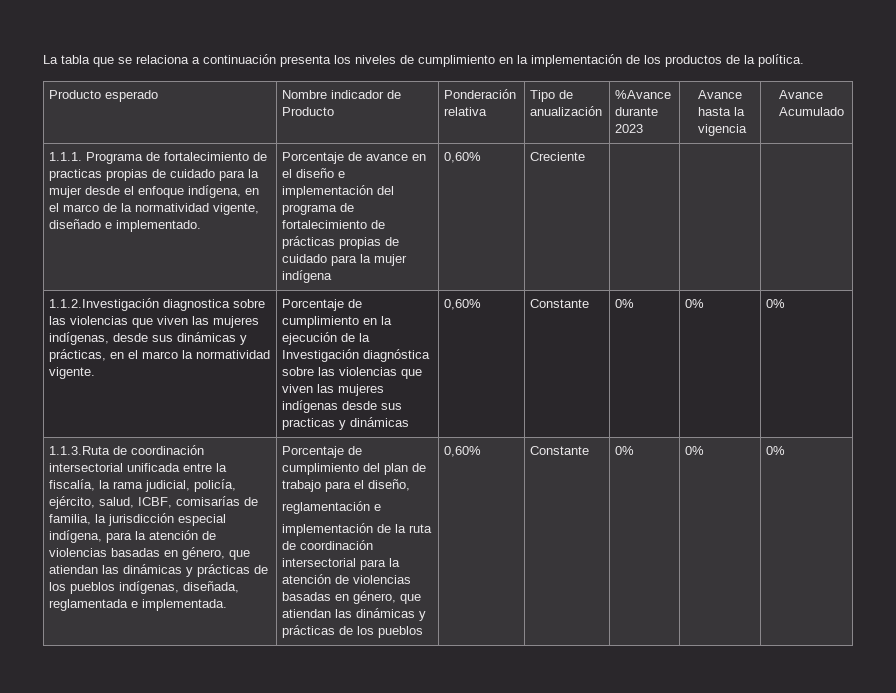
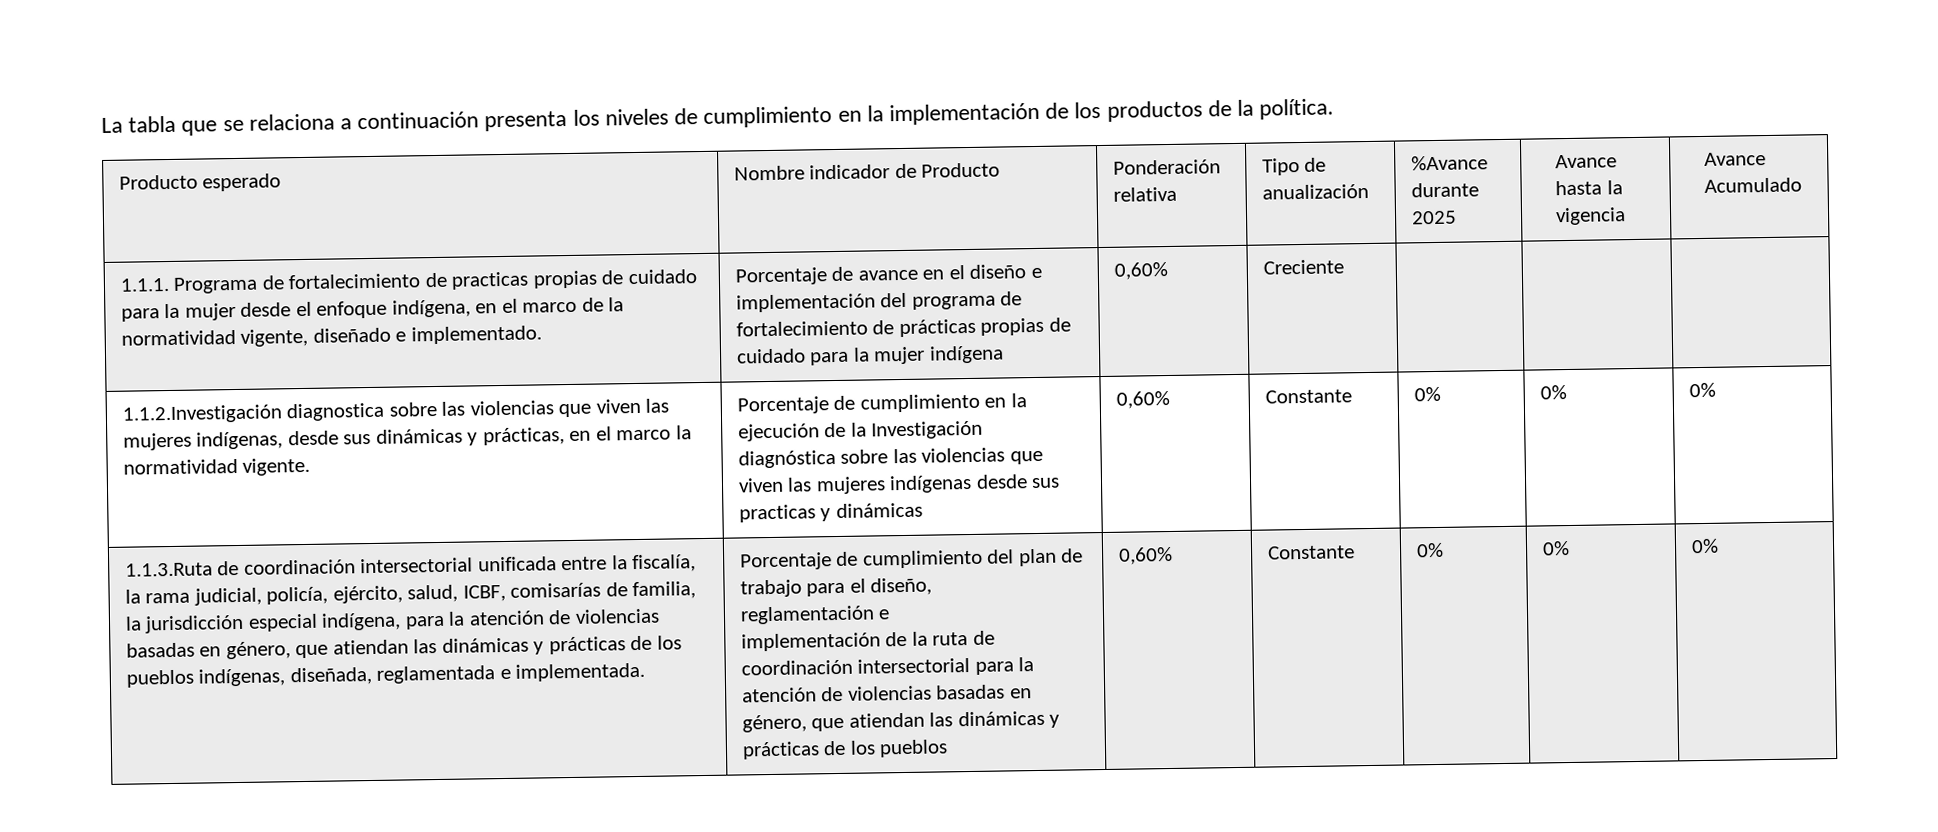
- Producto esperado | Nombre indicador de Producto | Ponderación relativa | Tipo de anualización | %Avance durante 2023 | Avance hasta la vigencia | Avance Acumulado
+ Producto esperado | Nombre indicador de Producto | Ponderación relativa | Tipo de anualización | %Avance durante 2025 | Avance hasta la vigencia | Avance Acumulado

